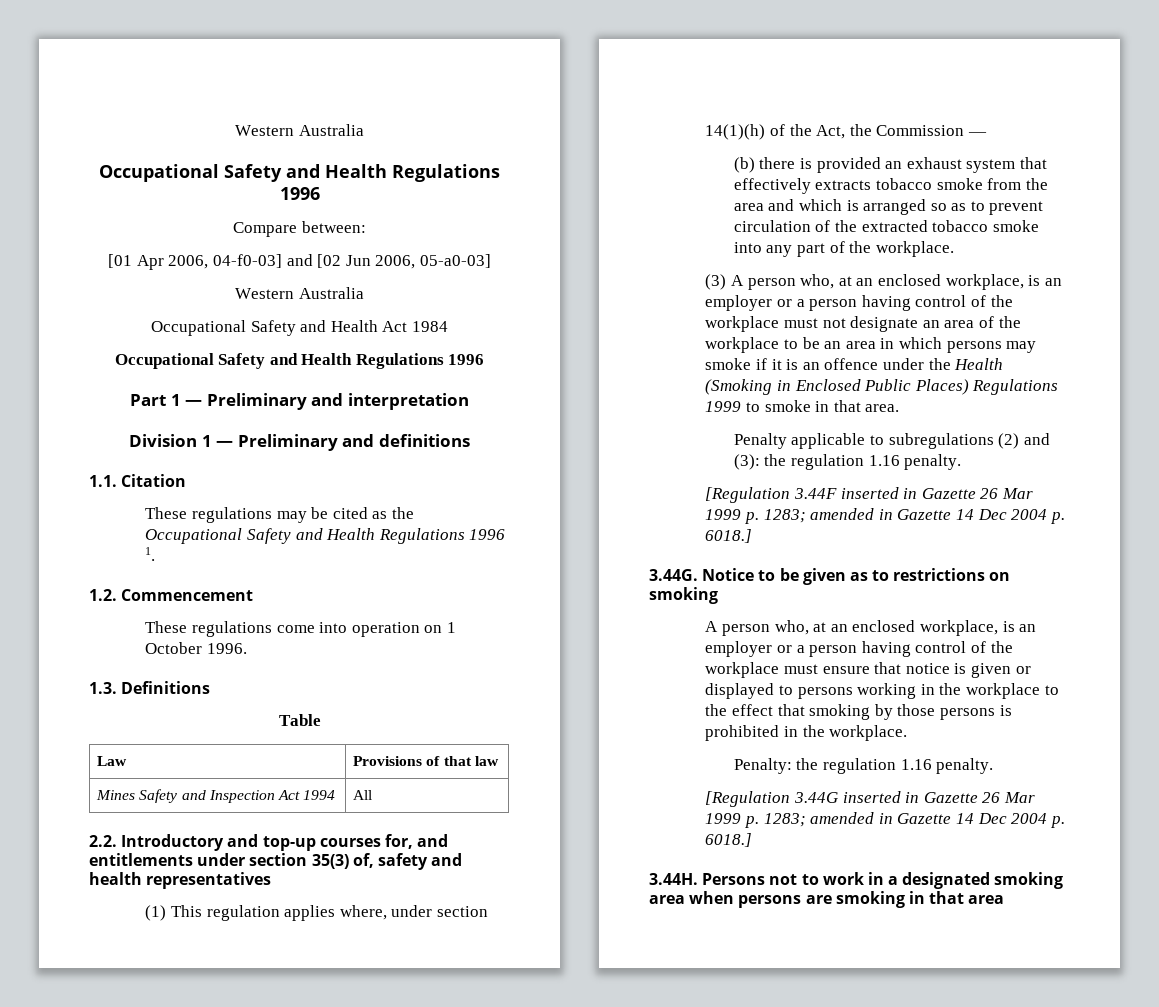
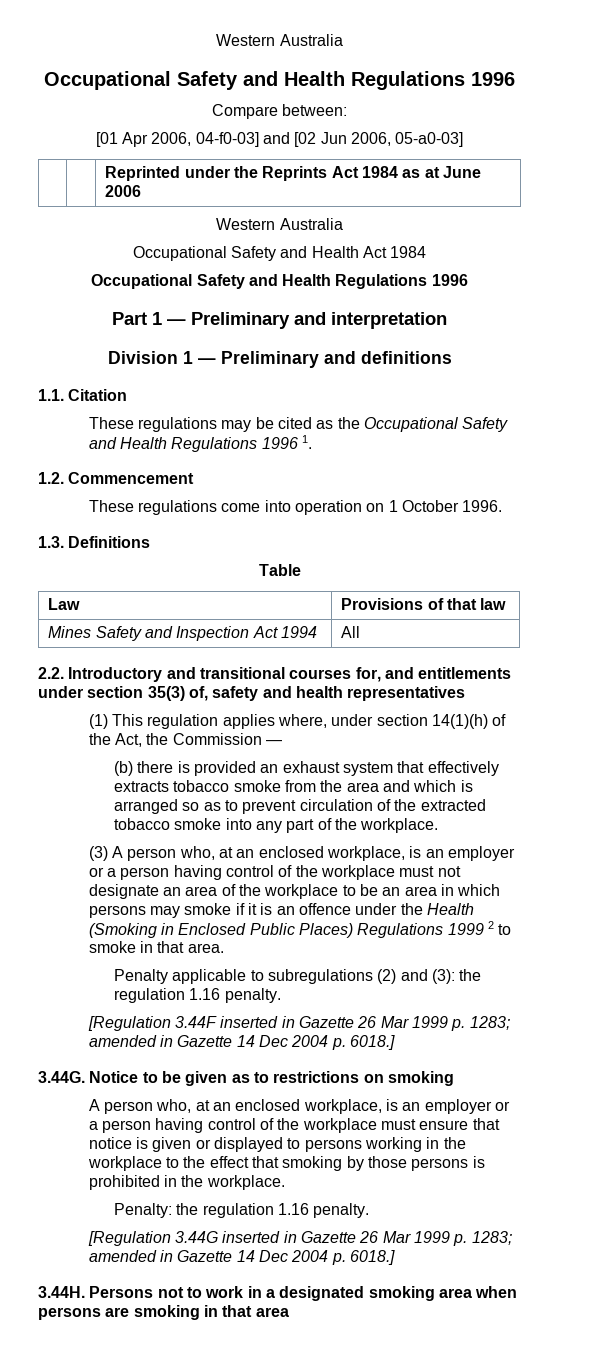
+ | | Reprinted under the Reprints Act 1984 as at June 2006
- 2.2. Introductory and top-up courses for, and entitlements under section 35(3) of, safety and health representatives
+ 2.2. Introductory and transitional courses for, and entitlements under section 35(3) of, safety and health representatives
- (3) A person who, at an enclosed workplace, is an employer or a person having control of the workplace must not designate an area of the workplace to be an area in which persons may smoke if it is an offence under the Health (Smoking in Enclosed Public Places) Regulations 1999 to smoke in that area.
+ (3) A person who, at an enclosed workplace, is an employer or a person having control of the workplace must not designate an area of the workplace to be an area in which persons may smoke if it is an offence under the Health (Smoking in Enclosed Public Places) Regulations 1999 2 to smoke in that area.

